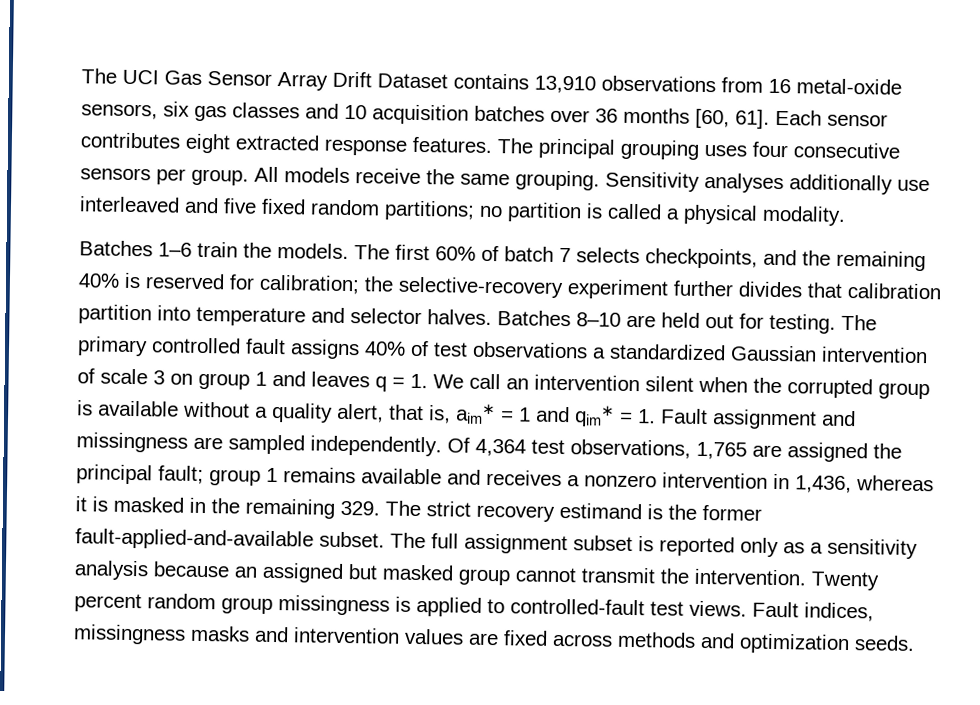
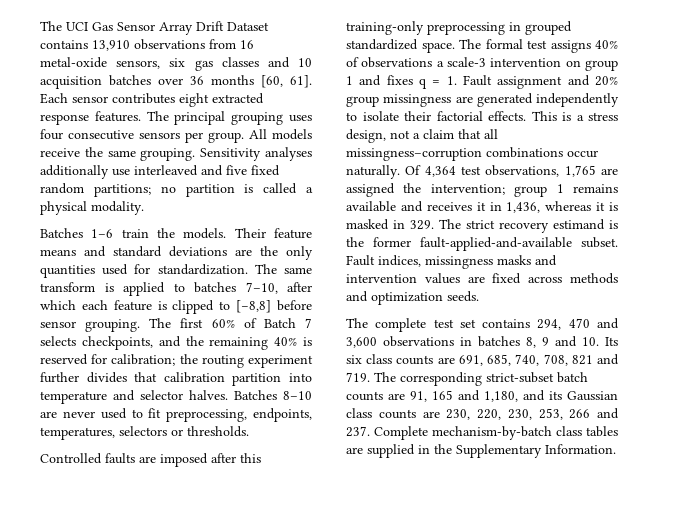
+ Their feature means and standard deviations are the only quantities used for standardization. The same transform is applied to batches 7–10, after which each feature is clipped to [−8,8] before sensor grouping.
- The first 60% of batch 7 selects checkpoints, and the remaining 40% is reserved for calibration; the selective-recovery experiment further divides that calibration partition into temperature and selector halves.
+ The first 60% of Batch 7 selects checkpoints, and the remaining 40% is reserved for calibration; the routing experiment further divides that calibration partition into temperature and selector halves.
- Batches 8–10 are held out for testing. The primary controlled fault assigns 40% of test observations a standardized Gaussian intervention of scale 3 on group 1 and leaves q = 1. We call an intervention silent when the corrupted group is available without a quality alert, that is, aim∗ = 1 and qim∗ = 1. Fault assignment and missingness are sampled independently.
+ Batches 8–10 are never used to fit preprocessing, endpoints, temperatures, selectors or thresholds.
+ Controlled faults are imposed after this training-only preprocessing in grouped standardized space. The formal test assigns 40% of observations a scale-3 intervention on group 1 and fixes q = 1. Fault assignment and 20% group missingness are generated independently to isolate their factorial effects. This is a stress design, not a claim that all missingness–corruption combinations occur naturally.
- Of 4,364 test observations, 1,765 are assigned the principal fault; group 1 remains available and receives a nonzero intervention in 1,436, whereas it is masked in the remaining 329. The strict recovery estimand is the former fault-applied-and-available subset.
+ Of 4,364 test observations, 1,765 are assigned the intervention; group 1 remains available and receives it in 1,436, whereas it is masked in 329. The strict recovery estimand is the former fault-applied-and-available subset.
- The full assignment subset is reported only as a sensitivity analysis because an assigned but masked group cannot transmit the intervention. Twenty percent random group missingness is applied to controlled-fault test views.
+ The complete test set contains 294, 470 and 3,600 observations in batches 8, 9 and 10. Its six class counts are 691, 685, 740, 708, 821 and 719. The corresponding strict-subset batch counts are 91, 165 and 1,180, and its Gaussian class counts are 230, 220, 230, 253, 266 and 237. Complete mechanism-by-batch class tables are supplied in the Supplementary Information.

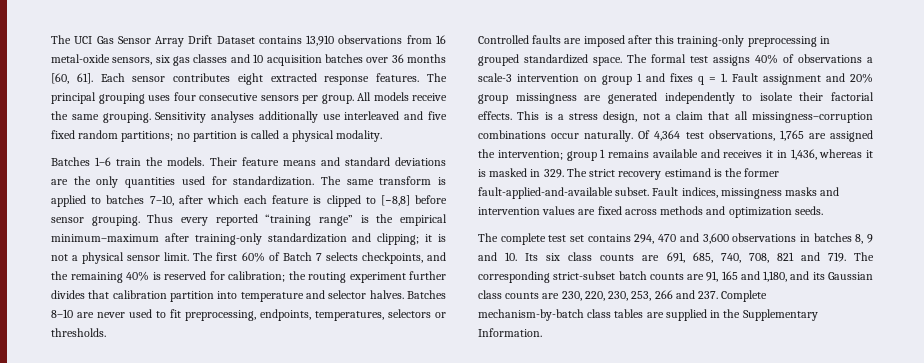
+ Thus every reported “training range” is the empirical minimum–maximum after training-only standardization and clipping; it is not a physical sensor limit.

